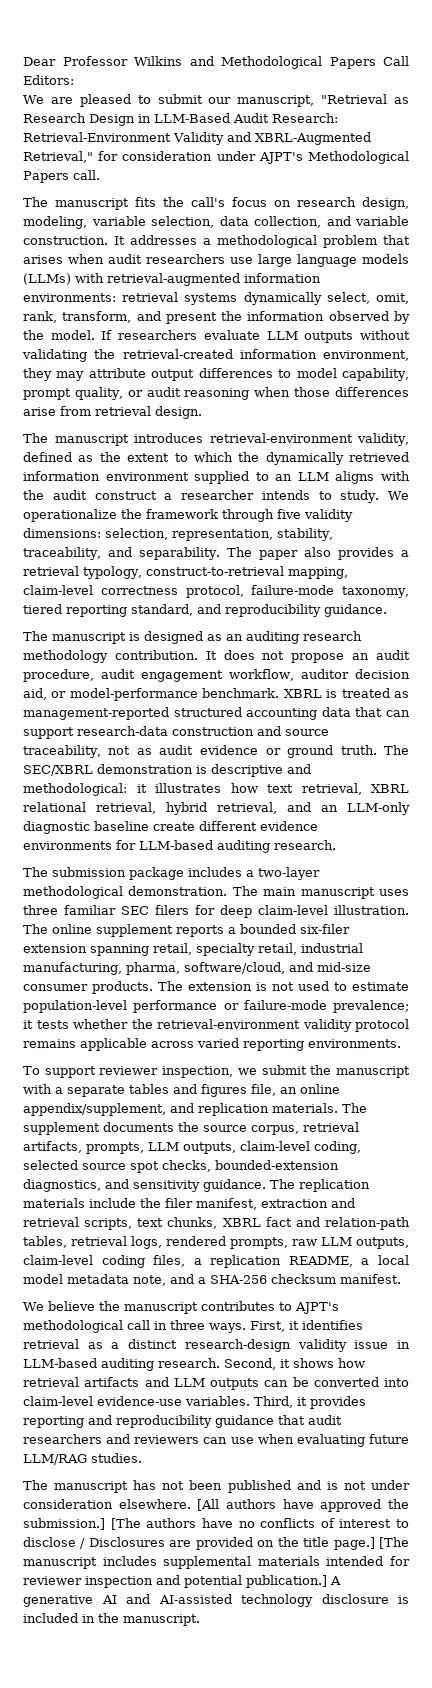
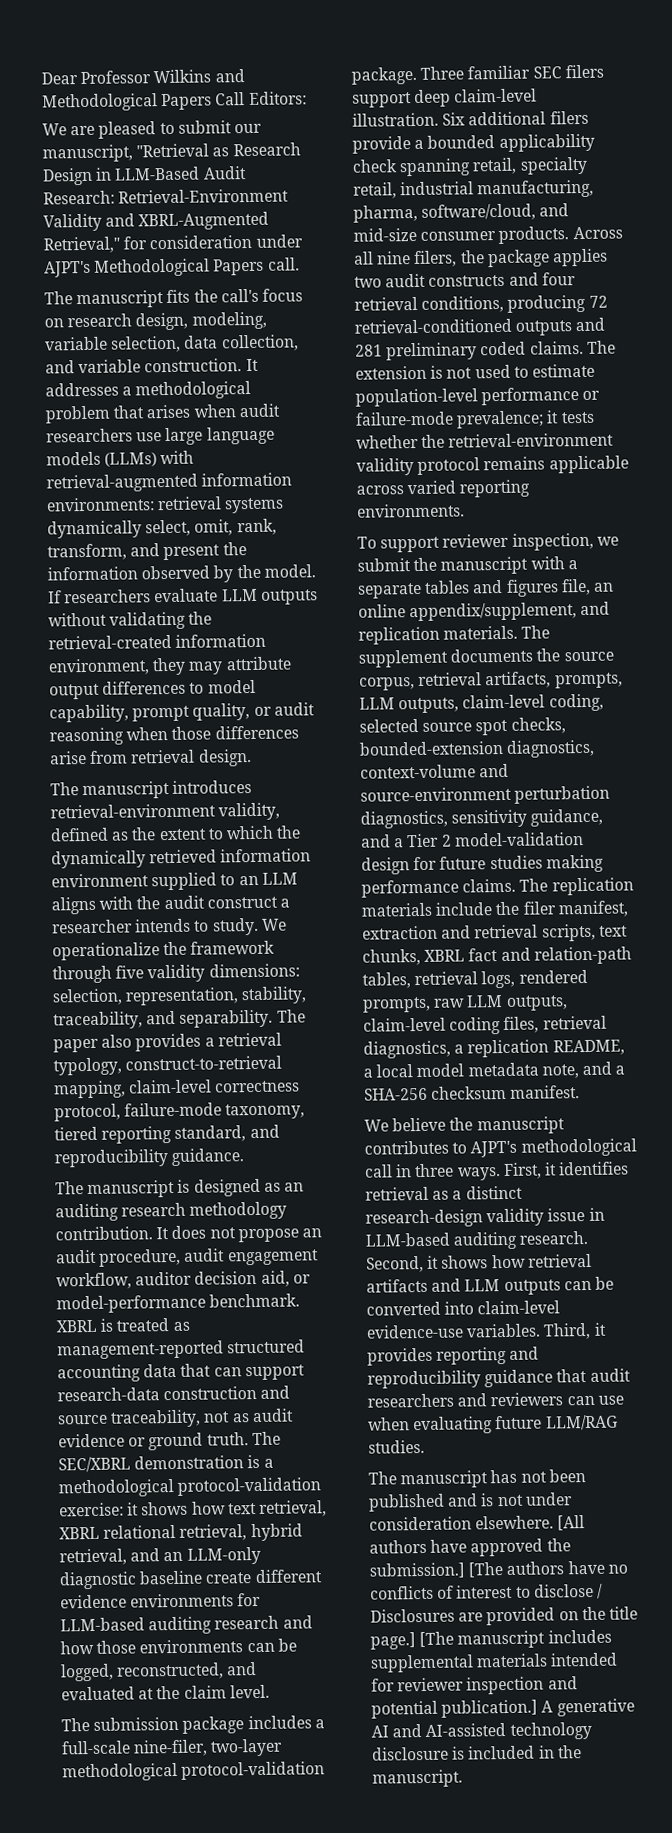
- The SEC/XBRL demonstration is descriptive and methodological: it illustrates how text retrieval, XBRL relational retrieval, hybrid retrieval, and an LLM-only diagnostic baseline create different evidence environments for LLM-based auditing research.
+ The SEC/XBRL demonstration is a methodological protocol-validation exercise: it shows how text retrieval, XBRL relational retrieval, hybrid retrieval, and an LLM-only diagnostic baseline create different evidence environments for LLM-based auditing research and how those environments can be logged, reconstructed, and evaluated at the claim level.
- The submission package includes a two-layer methodological demonstration. The main manuscript uses three familiar SEC filers for deep claim-level illustration.
+ The submission package includes a full-scale nine-filer, two-layer methodological protocol-validation package. Three familiar SEC filers support deep claim-level illustration.
- The online supplement reports a bounded six-filer extension spanning retail, specialty retail, industrial manufacturing, pharma, software/cloud, and mid-size consumer products.
+ Six additional filers provide a bounded applicability check spanning retail, specialty retail, industrial manufacturing, pharma, software/cloud, and mid-size consumer products.
+ Across all nine filers, the package applies two audit constructs and four retrieval conditions, producing 72 retrieval-conditioned outputs and 281 preliminary coded claims.
- The supplement documents the source corpus, retrieval artifacts, prompts, LLM outputs, claim-level coding, selected source spot checks, bounded-extension diagnostics, and sensitivity guidance.
+ The supplement documents the source corpus, retrieval artifacts, prompts, LLM outputs, claim-level coding, selected source spot checks, bounded-extension diagnostics, context-volume and source-environment perturbation diagnostics, sensitivity guidance, and a Tier 2 model-validation design for future studies making performance claims.
- The replication materials include the filer manifest, extraction and retrieval scripts, text chunks, XBRL fact and relation-path tables, retrieval logs, rendered prompts, raw LLM outputs, claim-level coding files, a replication README, a local model metadata note, and a SHA-256 checksum manifest.
+ The replication materials include the filer manifest, extraction and retrieval scripts, text chunks, XBRL fact and relation-path tables, retrieval logs, rendered prompts, raw LLM outputs, claim-level coding files, retrieval diagnostics, a replication README, a local model metadata note, and a SHA-256 checksum manifest.

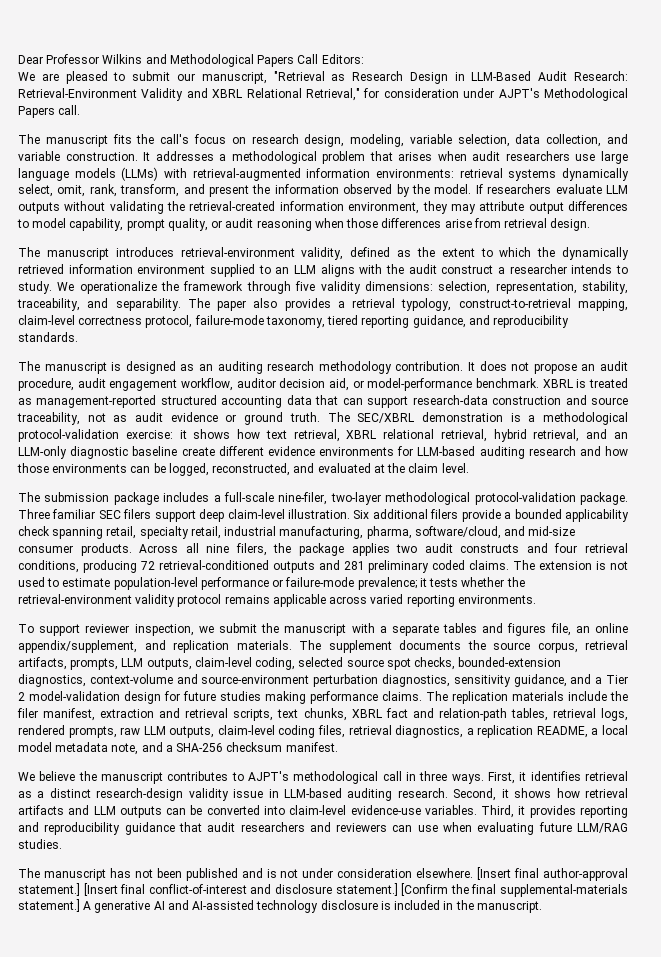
- We are pleased to submit our manuscript, "Retrieval as Research Design in LLM-Based Audit Research: Retrieval-Environment Validity and XBRL-Augmented Retrieval," for consideration under AJPT's Methodological Papers call.
+ We are pleased to submit our manuscript, "Retrieval as Research Design in LLM-Based Audit Research: Retrieval-Environment Validity and XBRL Relational Retrieval," for consideration under AJPT's Methodological Papers call.
- The paper also provides a retrieval typology, construct-to-retrieval mapping, claim-level correctness protocol, failure-mode taxonomy, tiered reporting standard, and reproducibility guidance.
+ The paper also provides a retrieval typology, construct-to-retrieval mapping, claim-level correctness protocol, failure-mode taxonomy, tiered reporting guidance, and reproducibility standards.
- [All authors have approved the submission.] [The authors have no conflicts of interest to disclose / Disclosures are provided on the title page.] [The manuscript includes supplemental materials intended for reviewer inspection and potential publication.]
+ [Insert final author-approval statement.] [Insert final conflict-of-interest and disclosure statement.] [Confirm the final supplemental-materials statement.]

